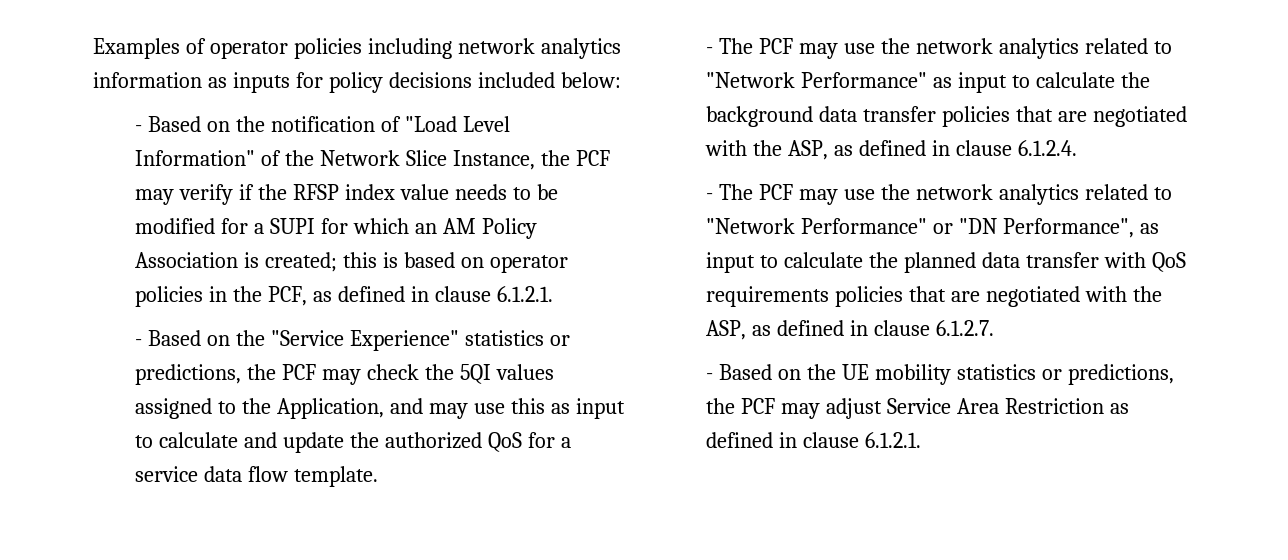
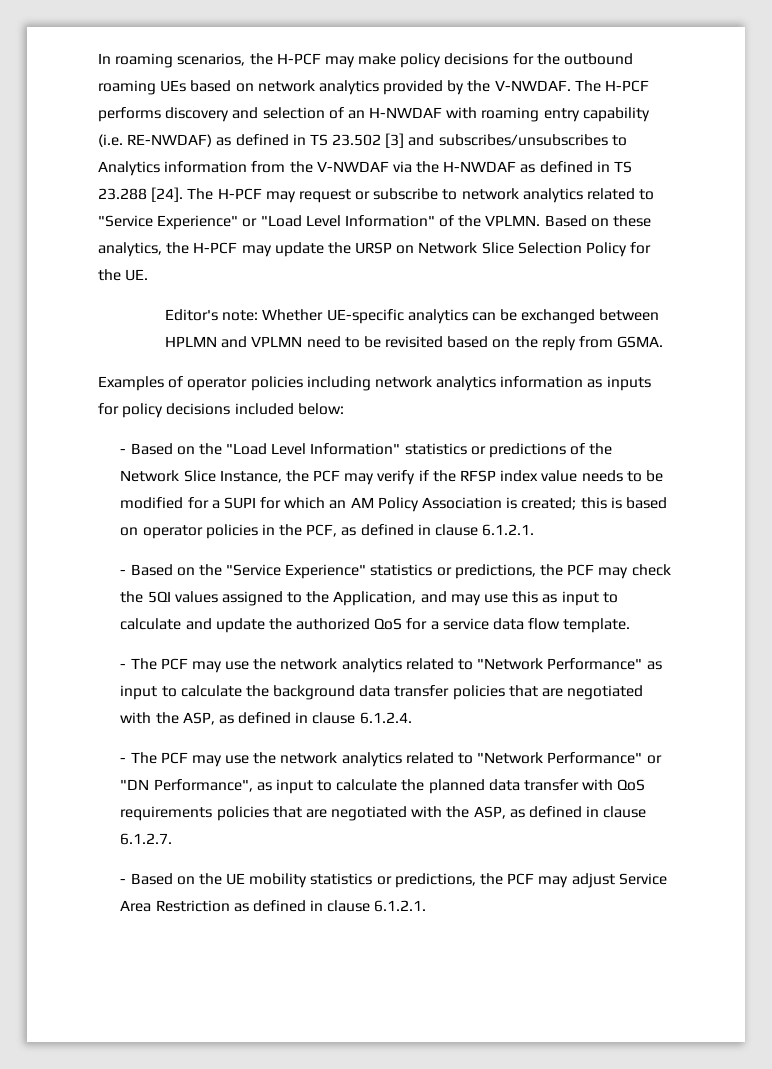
+ In roaming scenarios, the H-PCF may make policy decisions for the outbound roaming UEs based on network analytics provided by the V-NWDAF. The H-PCF performs discovery and selection of an H-NWDAF with roaming entry capability (i.e. RE-NWDAF) as defined in TS 23.502 [3] and subscribes/unsubscribes to Analytics information from the V-NWDAF via the H-NWDAF as defined in TS 23.288 [24]. The H-PCF may request or subscribe to network analytics related to "Service Experience" or "Load Level Information" of the VPLMN. Based on these analytics, the H-PCF may update the URSP on Network Slice Selection Policy for the UE.
+ Editor's note: Whether UE-specific analytics can be exchanged between HPLMN and VPLMN need to be revisited based on the reply from GSMA.
- - Based on the notification of "Load Level Information" of the Network Slice Instance, the PCF may verify if the RFSP index value needs to be modified for a SUPI for which an AM Policy Association is created; this is based on operator policies in the PCF, as defined in clause 6.1.2.1.
+ - Based on the "Load Level Information" statistics or predictions of the Network Slice Instance, the PCF may verify if the RFSP index value needs to be modified for a SUPI for which an AM Policy Association is created; this is based on operator policies in the PCF, as defined in clause 6.1.2.1.

